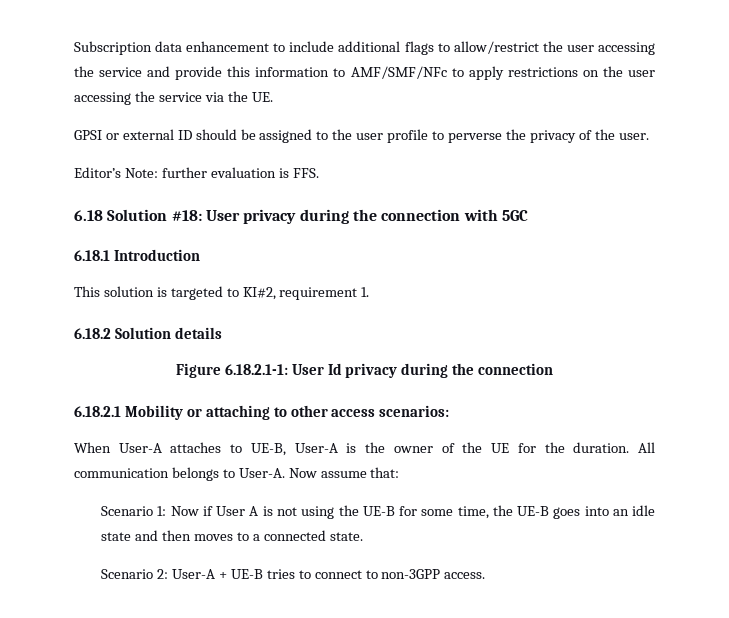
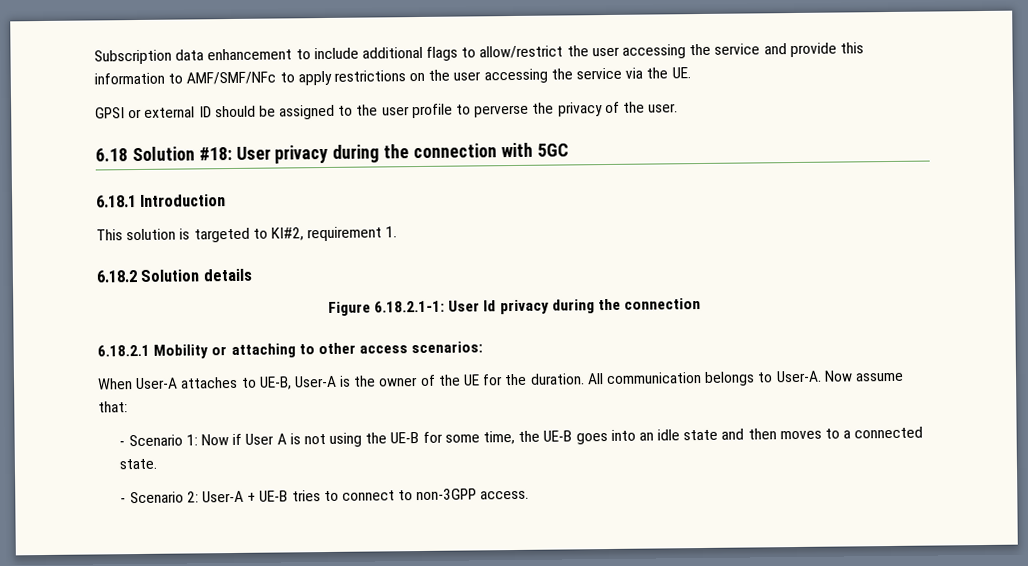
- Editor’s Note: further evaluation is FFS.
- Scenario 1: Now if User A is not using the UE-B for some time, the UE-B goes into an idle state and then moves to a connected state.
+ - Scenario 1: Now if User A is not using the UE-B for some time, the UE-B goes into an idle state and then moves to a connected state.
- Scenario 2: User-A + UE-B tries to connect to non-3GPP access.
+ - Scenario 2: User-A + UE-B tries to connect to non-3GPP access.

